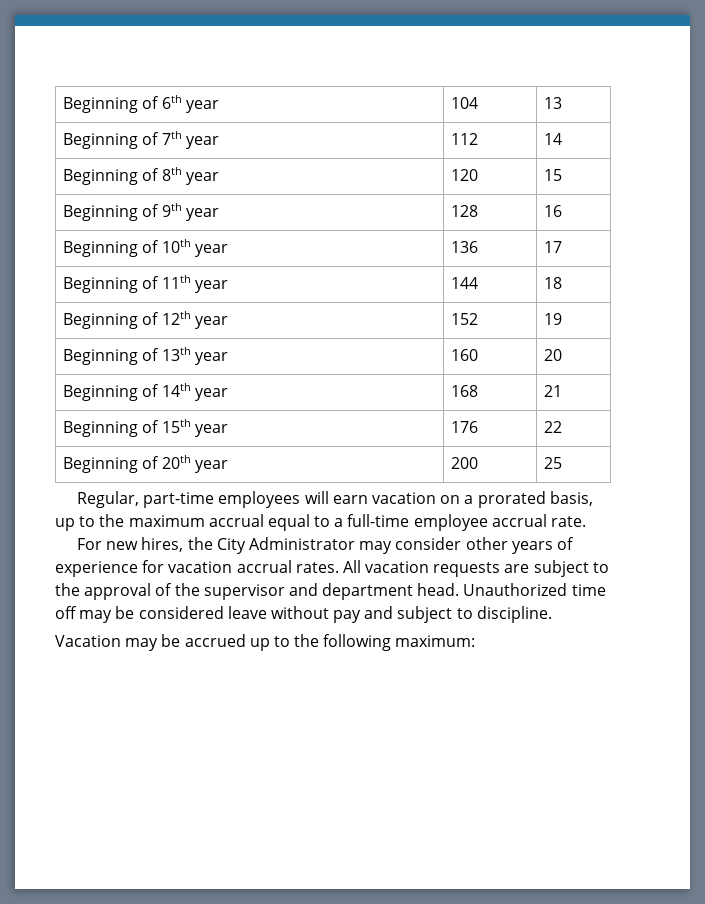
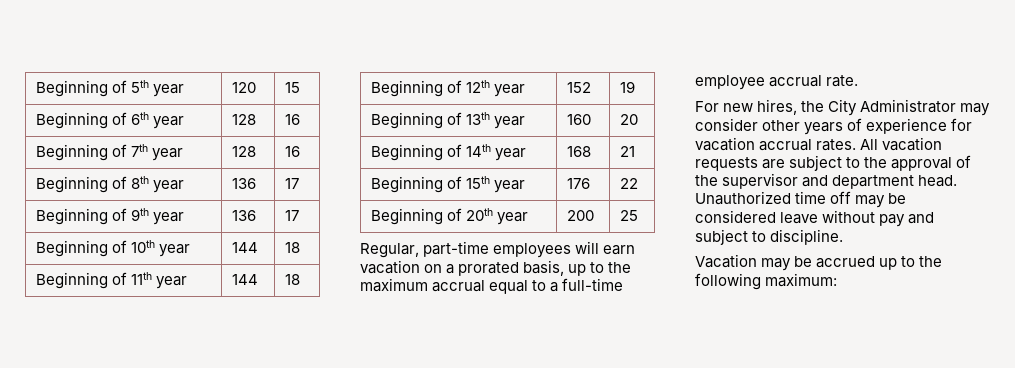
- Beginning of 6th year | 104 | 13
- Beginning of 7th year | 112 | 14
- Beginning of 8th year | 120 | 15
+ Beginning of 5th year | 120 | 15
- Beginning of 9th year | 128 | 16
- Beginning of 10th year | 136 | 17
+ Beginning of 6th year | 128 | 16
+ Beginning of 7th year | 128 | 16
+ Beginning of 8th year | 136 | 17
+ Beginning of 9th year | 136 | 17
+ Beginning of 10th year | 144 | 18

